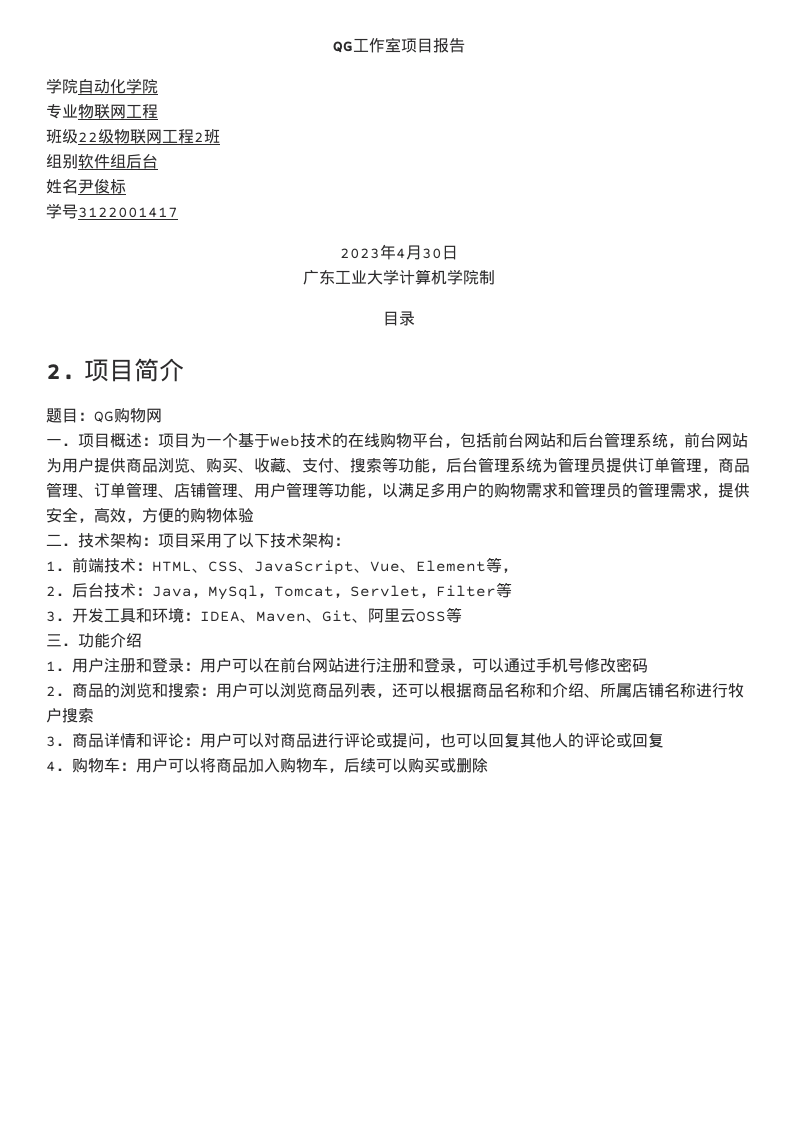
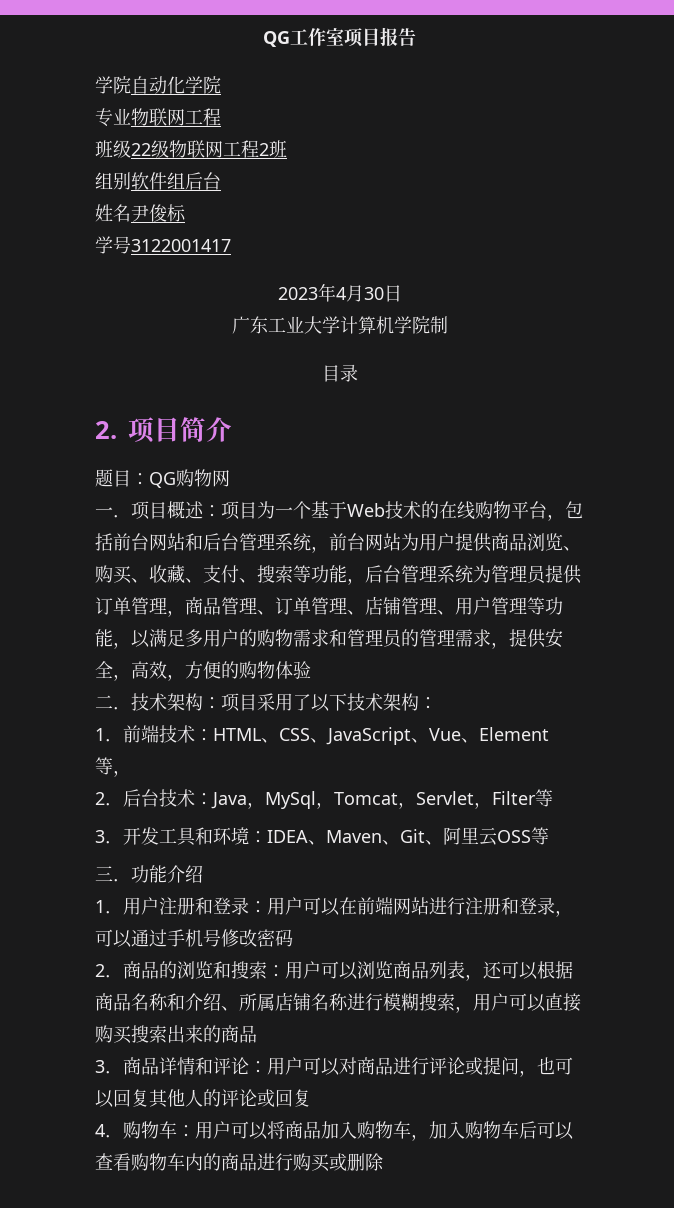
- 1．用户注册和登录：用户可以在前台网站进行注册和登录，可以通过手机号修改密码
+ 1．用户注册和登录：用户可以在前端网站进行注册和登录，可以通过手机号修改密码
- 2．商品的浏览和搜索：用户可以浏览商品列表，还可以根据商品名称和介绍、所属店铺名称进行牧户搜索
+ 2．商品的浏览和搜索：用户可以浏览商品列表，还可以根据商品名称和介绍、所属店铺名称进行模糊搜索，用户可以直接购买搜索出来的商品
- 4．购物车：用户可以将商品加入购物车，后续可以购买或删除
+ 4．购物车：用户可以将商品加入购物车，加入购物车后可以查看购物车内的商品进行购买或删除

